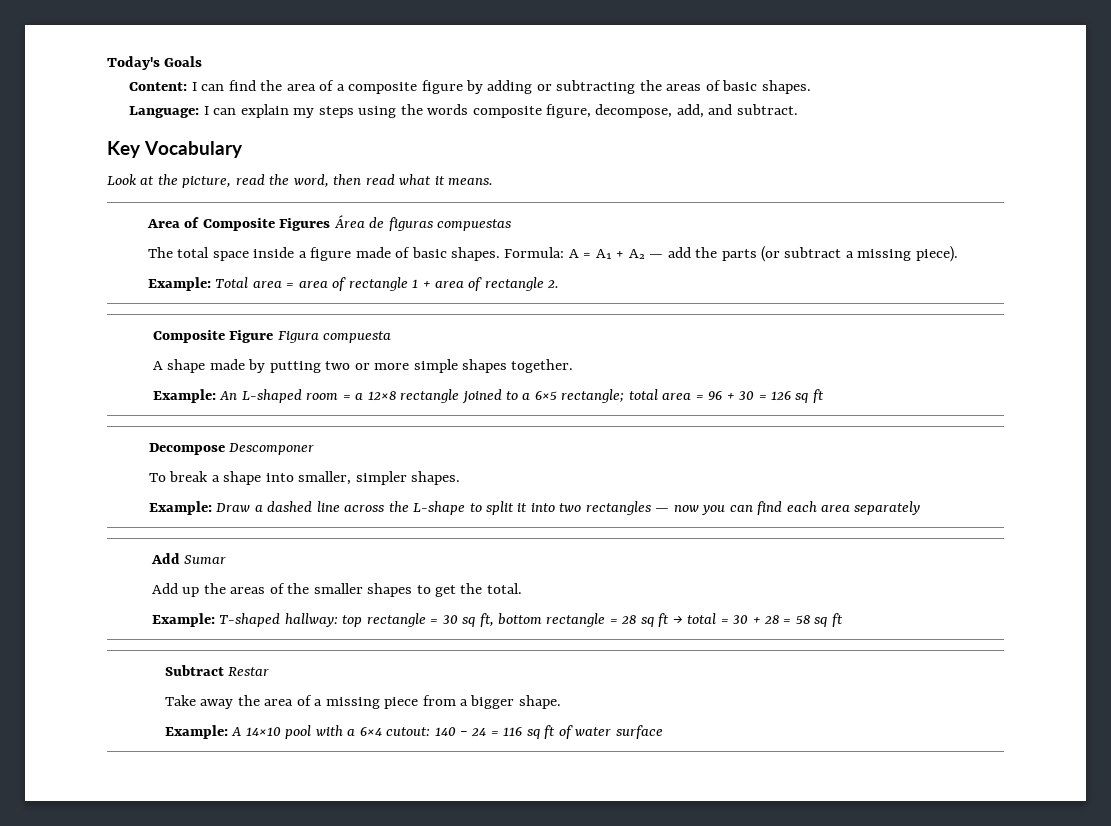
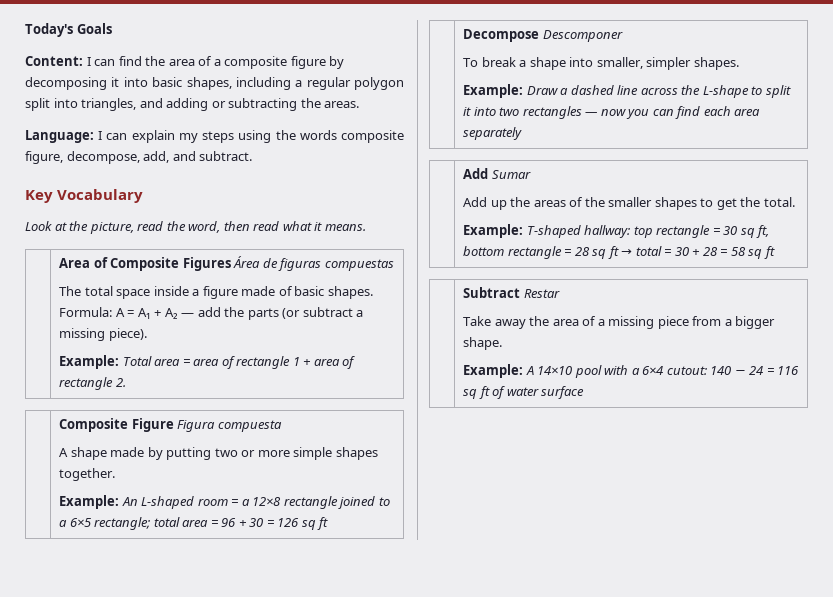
- Content: I can find the area of a composite figure by adding or subtracting the areas of basic shapes.
+ Content: I can find the area of a composite figure by decomposing it into basic shapes, including a regular polygon split into triangles, and adding or subtracting the areas.

